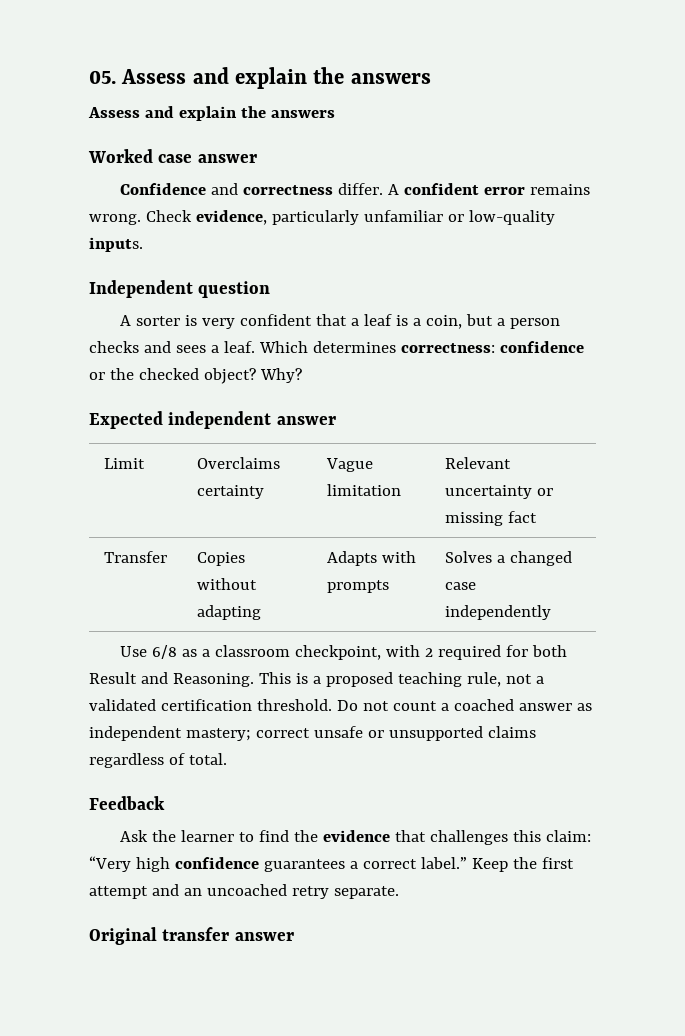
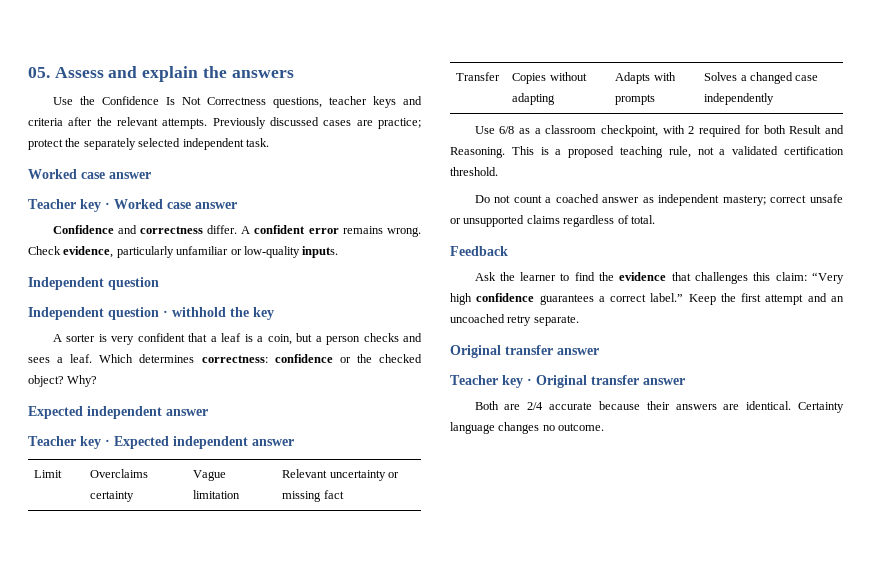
  05. Assess and explain the answers
- Assess and explain the answers
+ Use the Confidence Is Not Correctness questions, teacher keys and criteria after the relevant attempts. Previously discussed cases are practice; protect the separately selected independent task.
  Worked case answer
+ Teacher key · Worked case answer
+ Independent question · withhold the key
+ Teacher key · Expected independent answer
- This is a proposed teaching rule, not a validated certification threshold. Do not count a coached answer as independent mastery; correct unsafe or unsupported claims regardless of total.
+ This is a proposed teaching rule, not a validated certification threshold.
+ Do not count a coached answer as independent mastery; correct unsafe or unsupported claims regardless of total.
+ Teacher key · Original transfer answer
+ Both are 2/4 accurate because their answers are identical. Certainty language changes no outcome.

